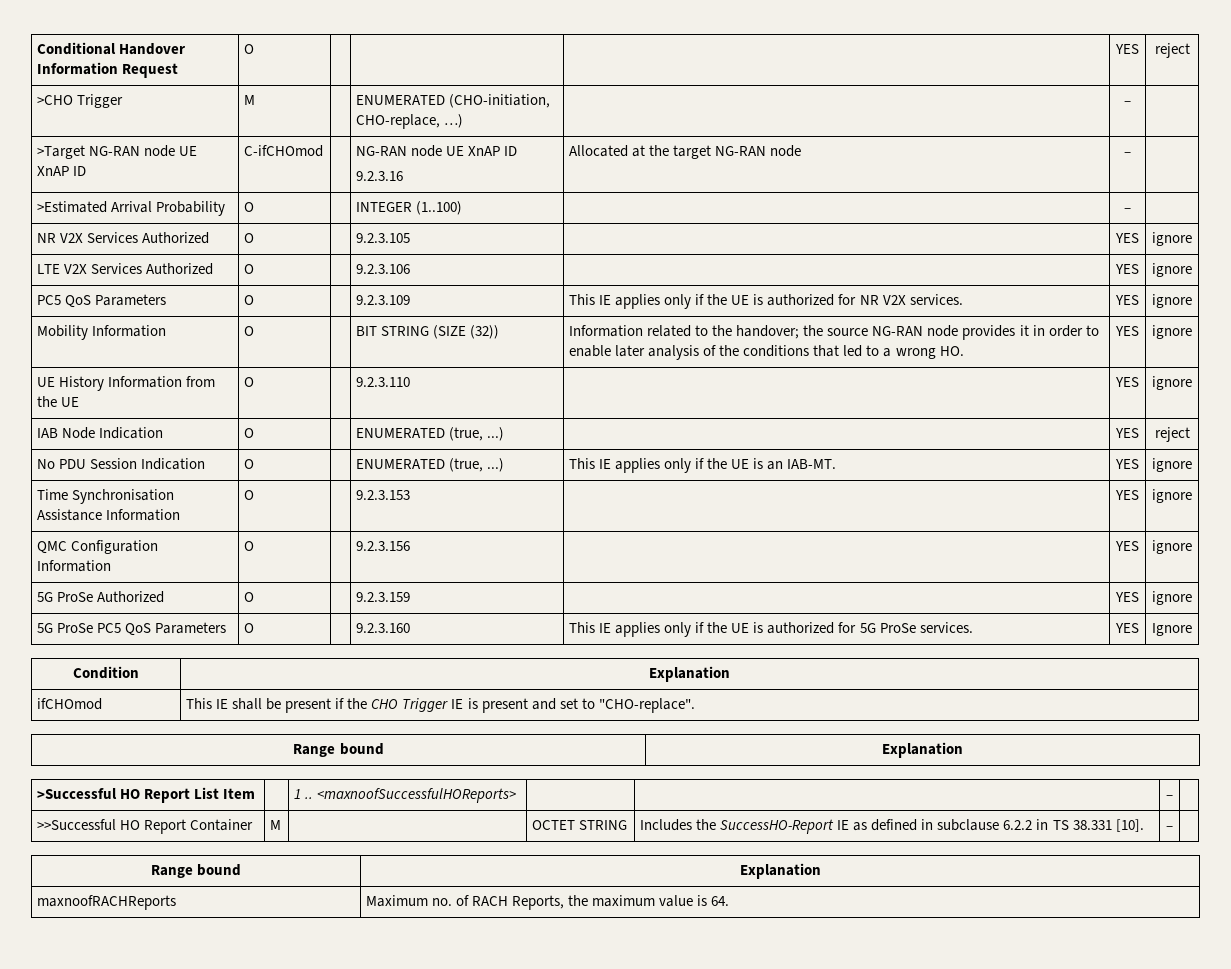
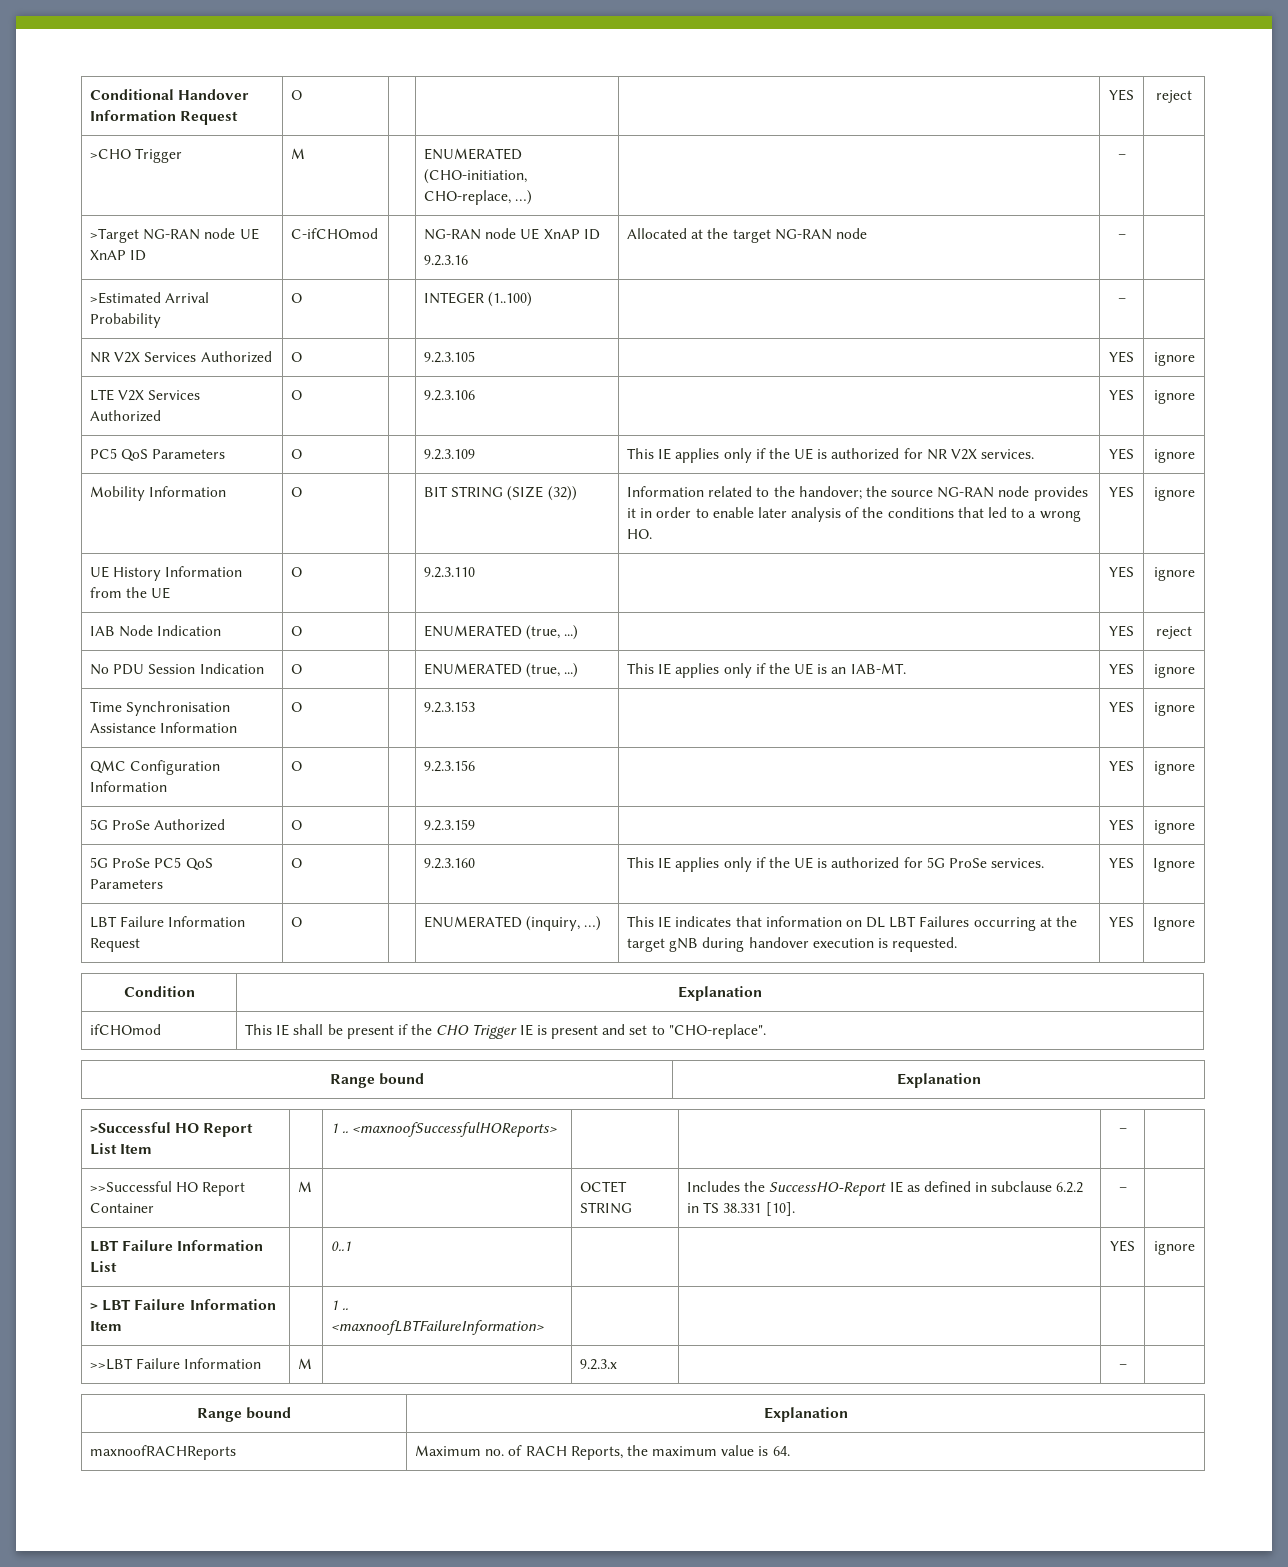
+ LBT Failure Information Request | O | | ENUMERATED (inquiry, …) | This IE indicates that information on DL LBT Failures occurring at the target gNB during handover execution is requested. | YES | Ignore
+ LBT Failure Information List | | 0..1 | | | YES | ignore
+ > LBT Failure Information Item | | 1 .. <maxnoofLBTFailureInformation> | | | |
+ >>LBT Failure Information | M | | 9.2.3.x | | – |

